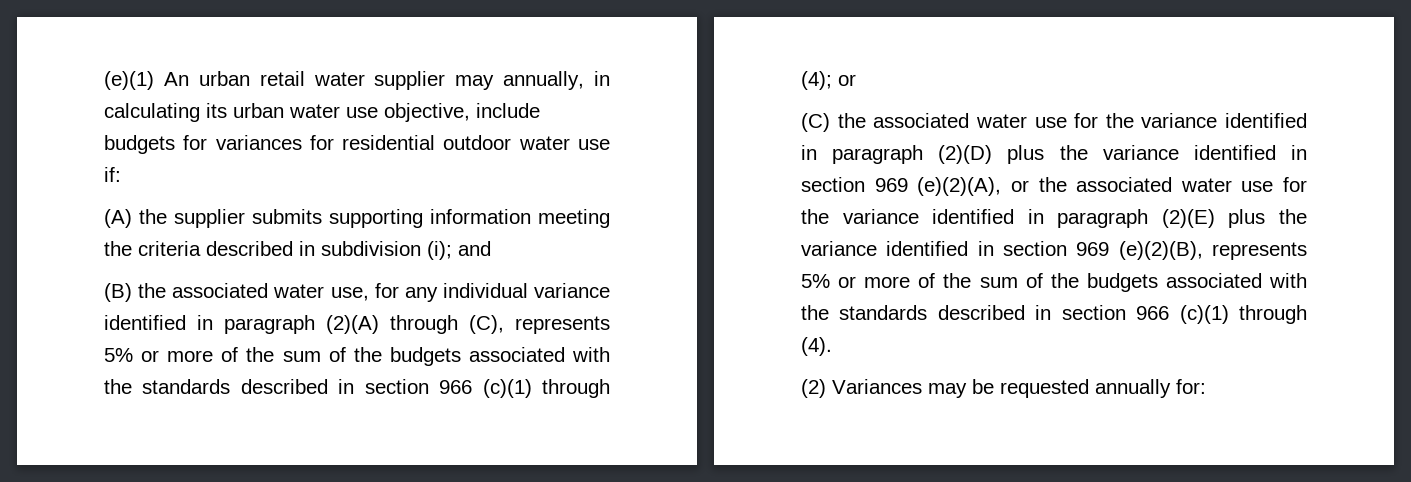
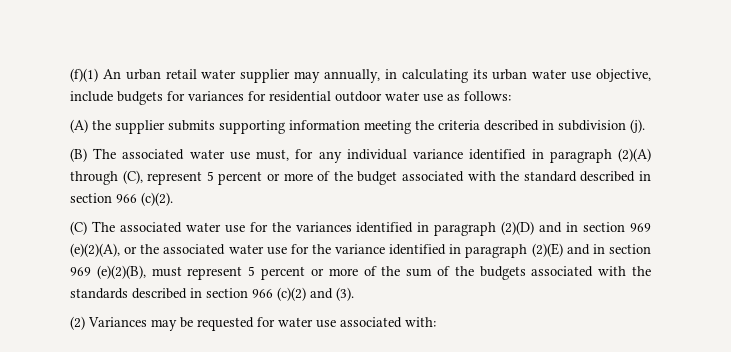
- (e)(1) An urban retail water supplier may annually, in calculating its urban water use objective, include budgets for variances for residential outdoor water use if:
+ (f)(1) An urban retail water supplier may annually, in calculating its urban water use objective, include budgets for variances for residential outdoor water use as follows:
- (A) the supplier submits supporting information meeting the criteria described in subdivision (i); and
+ (A) the supplier submits supporting information meeting the criteria described in subdivision (j).
- (B) the associated water use, for any individual variance identified in paragraph (2)(A) through (C), represents 5% or more of the sum of the budgets associated with the standards described in section 966 (c)(1) through (4); or
- (C) the associated water use for the variance identified in paragraph (2)(D) plus the variance identified in section 969 (e)(2)(A), or the associated water use for the variance identified in paragraph (2)(E) plus the variance identified in section 969 (e)(2)(B), represents 5% or more of the sum of the budgets associated with the standards described in section 966 (c)(1) through (4).
+ (B) The associated water use must, for any individual variance identified in paragraph (2)(A) through (C), represent 5 percent or more of the budget associated with the standard described in section 966 (c)(2).
+ (C) The associated water use for the variances identified in paragraph (2)(D) and in section 969 (e)(2)(A), or the associated water use for the variance identified in paragraph (2)(E) and in section 969 (e)(2)(B), must represent 5 percent or more of the sum of the budgets associated with the standards described in section 966 (c)(2) and (3).
- (2) Variances may be requested annually for:
+ (2) Variances may be requested for water use associated with:

